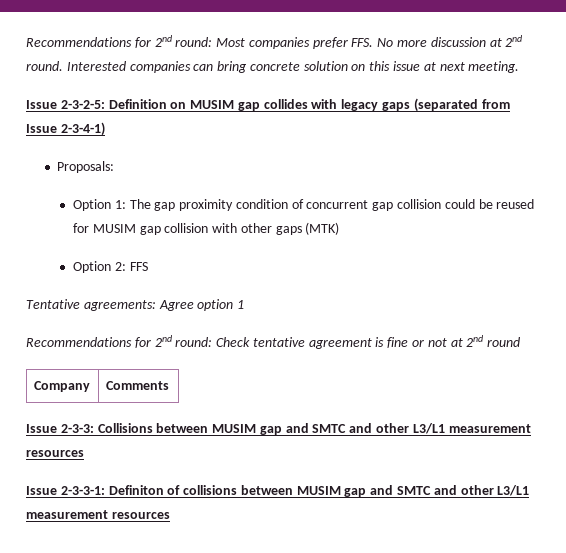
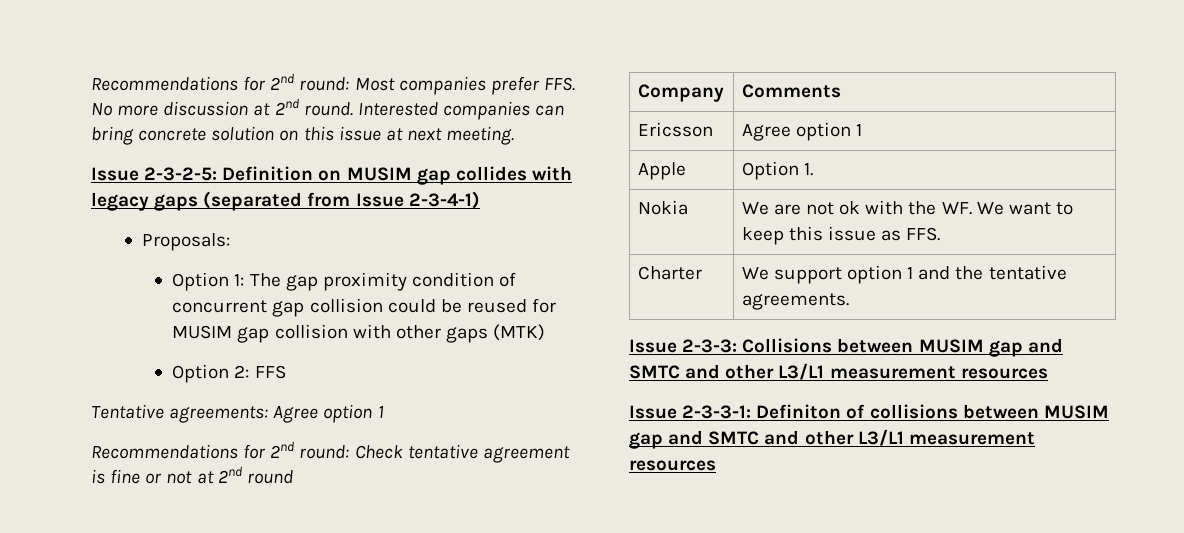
+ Ericsson | Agree option 1
+ Apple | Option 1.
+ Nokia | We are not ok with the WF. We want to keep this issue as FFS.
+ Charter | We support option 1 and the tentative agreements.

